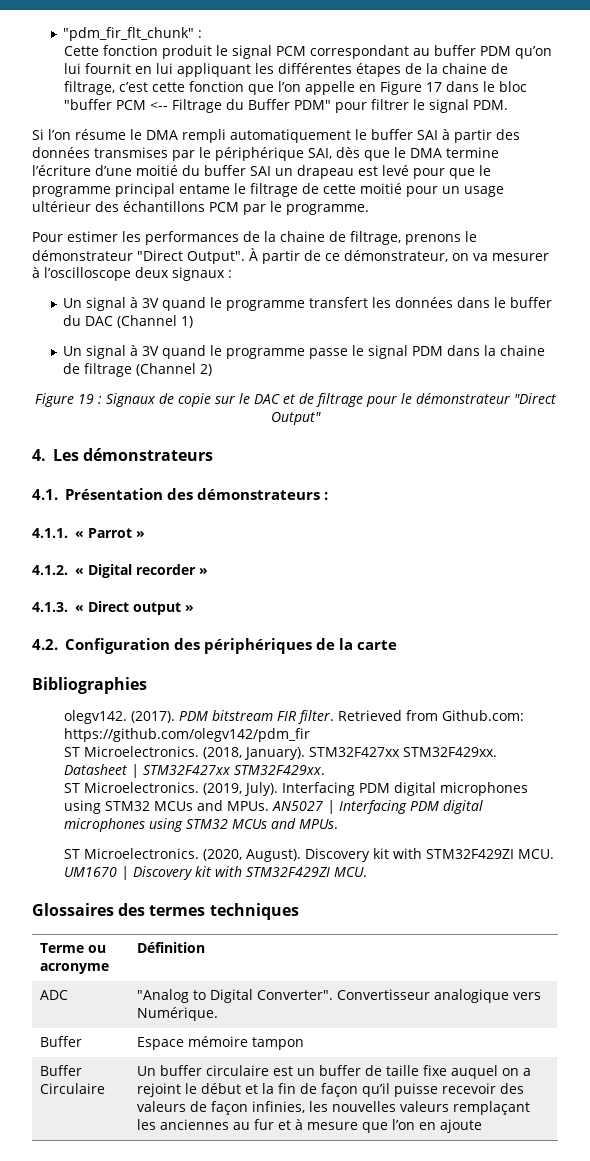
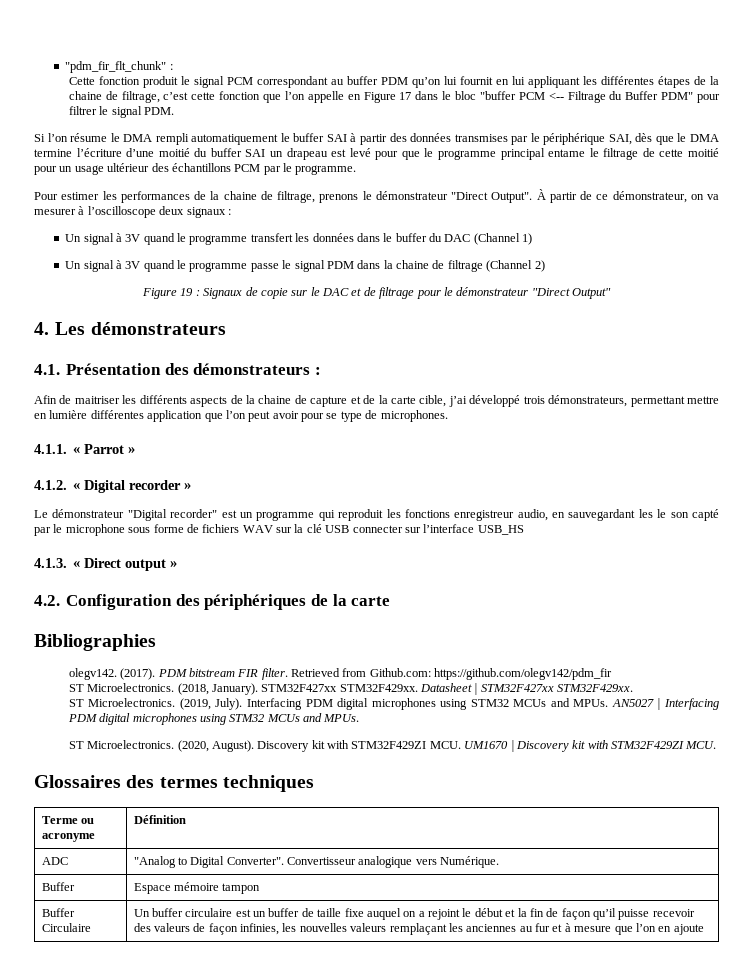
+ Afin de maitriser les différents aspects de la chaine de capture et de la carte cible, j’ai développé trois démonstrateurs, permettant mettre en lumière différentes application que l’on peut avoir pour se type de microphones.
+ Le démonstrateur "Digital recorder" est un programme qui reproduit les fonctions enregistreur audio, en sauvegardant les le son capté par le microphone sous forme de fichiers WAV sur la clé USB connecter sur l’interface USB_HS

